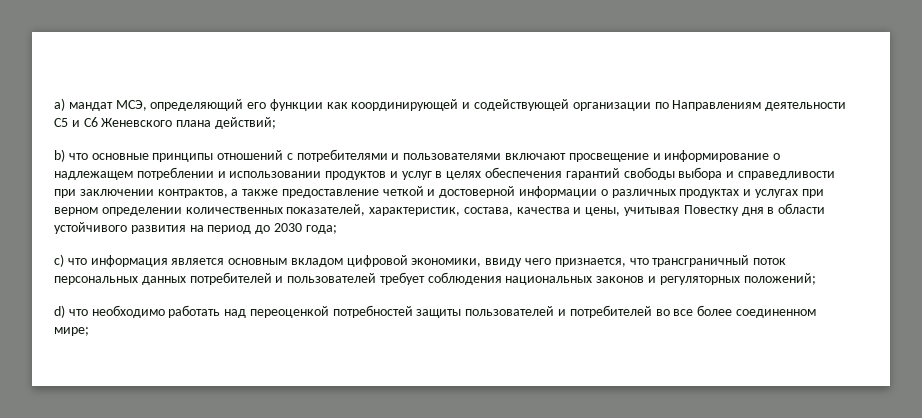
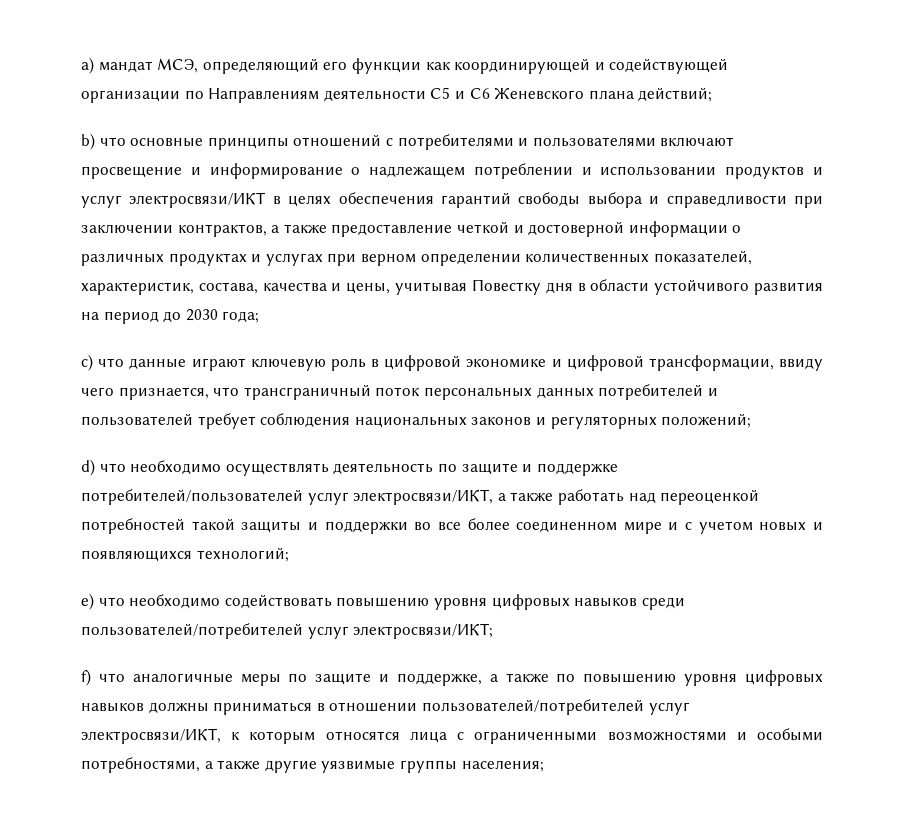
- b) что основные принципы отношений с потребителями и пользователями включают просвещение и информирование о надлежащем потреблении и использовании продуктов и услуг в целях обеспечения гарантий свободы выбора и справедливости при заключении контрактов, а также предоставление четкой и достоверной информации о различных продуктах и услугах при верном определении количественных показателей, характеристик, состава, качества и цены, учитывая Повестку дня в области устойчивого развития на период до 2030 года;
+ b) что основные принципы отношений с потребителями и пользователями включают просвещение и информирование о надлежащем потреблении и использовании продуктов и услуг электросвязи/ИКТ в целях обеспечения гарантий свободы выбора и справедливости при заключении контрактов, а также предоставление четкой и достоверной информации о различных продуктах и услугах при верном определении количественных показателей, характеристик, состава, качества и цены, учитывая Повестку дня в области устойчивого развития на период до 2030 года;
- c) что информация является основным вкладом цифровой экономики, ввиду чего признается, что трансграничный поток персональных данных потребителей и пользователей требует соблюдения национальных законов и регуляторных положений;
+ c) что данные играют ключевую роль в цифровой экономике и цифровой трансформации, ввиду чего признается, что трансграничный поток персональных данных потребителей и пользователей требует соблюдения национальных законов и регуляторных положений;
- d) что необходимо работать над переоценкой потребностей защиты пользователей и потребителей во все более соединенном мире;
+ d) что необходимо осуществлять деятельность по защите и поддержке потребителей/пользователей услуг электросвязи/ИКТ, а также работать над переоценкой потребностей такой защиты и поддержки во все более соединенном мире и с учетом новых и появляющихся технологий;
+ e) что необходимо содействовать повышению уровня цифровых навыков среди пользователей/потребителей услуг электросвязи/ИКТ;
+ f) что аналогичные меры по защите и поддержке, а также по повышению уровня цифровых навыков должны приниматься в отношении пользователей/потребителей услуг электросвязи/ИКТ, к которым относятся лица с ограниченными возможностями и особыми потребностями, а также другие уязвимые группы населения;

